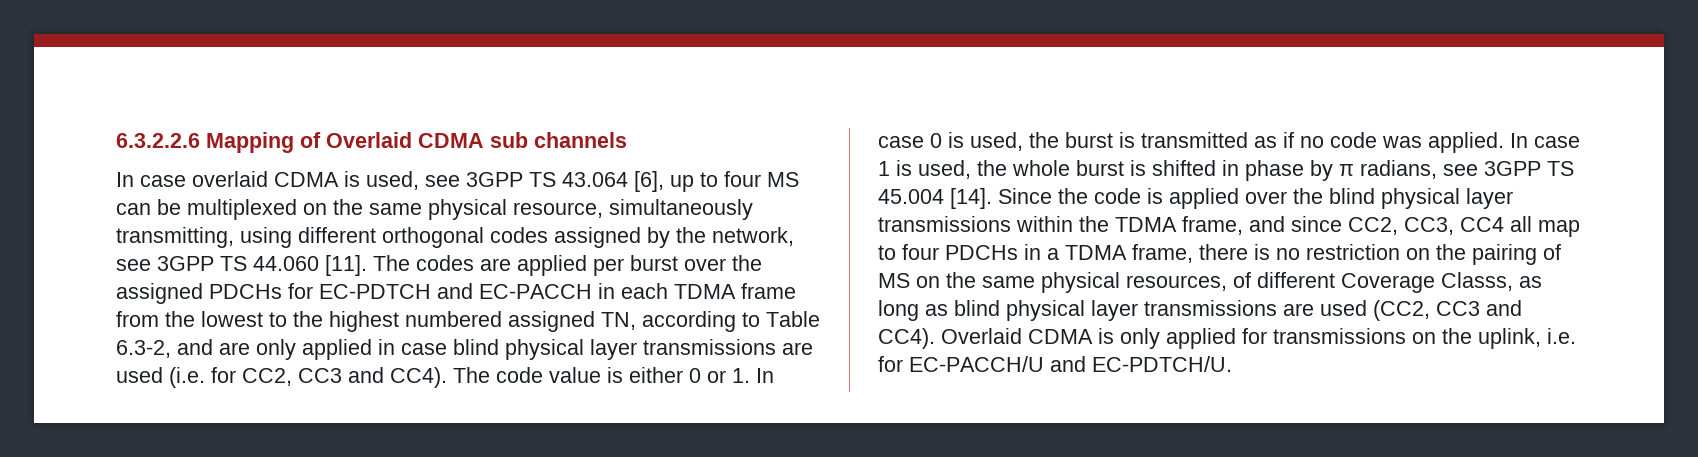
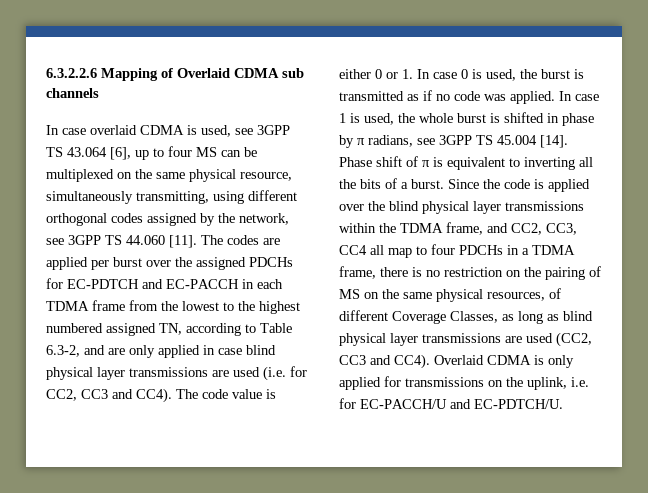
+ Phase shift of π is equivalent to inverting all the bits of a burst.
- Since the code is applied over the blind physical layer transmissions within the TDMA frame, and since CC2, CC3, CC4 all map to four PDCHs in a TDMA frame, there is no restriction on the pairing of MS on the same physical resources, of different Coverage Classs, as long as blind physical layer transmissions are used (CC2, CC3 and CC4).
+ Since the code is applied over the blind physical layer transmissions within the TDMA frame, and CC2, CC3, CC4 all map to four PDCHs in a TDMA frame, there is no restriction on the pairing of MS on the same physical resources, of different Coverage Classes, as long as blind physical layer transmissions are used (CC2, CC3 and CC4).

